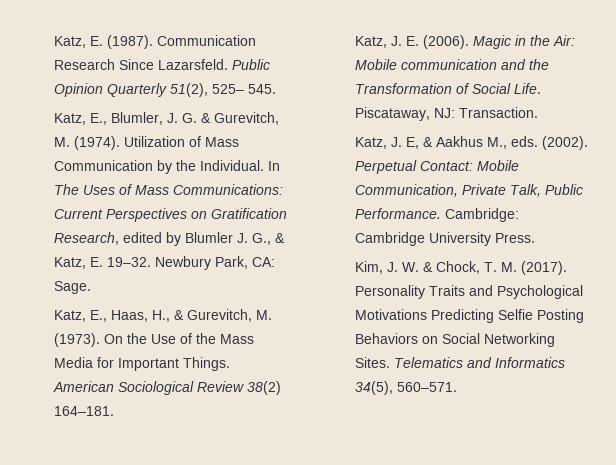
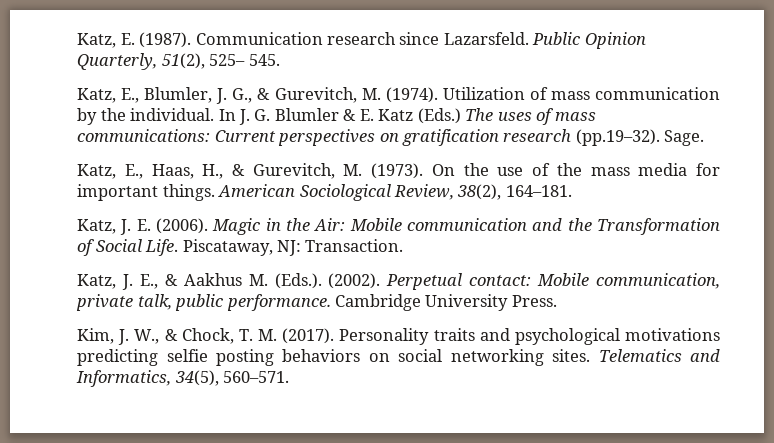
- Communication Research Since Lazarsfeld.
+ Communication research since Lazarsfeld.
- Public Opinion Quarterly 51(2), 525– 545.
+ Public Opinion Quarterly, 51(2), 525– 545.
- Katz, E., Blumler, J. G. & Gurevitch, M. (1974).
+ Katz, E., Blumler, J. G., & Gurevitch, M. (1974).
- Utilization of Mass Communication by the Individual. In The Uses of Mass Communications: Current Perspectives on Gratification Research, edited by Blumler J. G., & Katz, E. 19–32. Newbury Park, CA: Sage.
+ Utilization of mass communication by the individual. In J. G. Blumler & E. Katz (Eds.) The uses of mass communications: Current perspectives on gratification research (pp.19–32). Sage.
- On the Use of the Mass Media for Important Things. American Sociological Review 38(2) 164–181.
+ On the use of the mass media for important things. American Sociological Review, 38(2), 164–181.
- Katz, J. E, & Aakhus M., eds. (2002). Perpetual Contact: Mobile Communication, Private Talk, Public Performance. Cambridge: Cambridge University Press.
+ Katz, J. E., & Aakhus M. (Eds.). (2002). Perpetual contact: Mobile communication, private talk, public performance. Cambridge University Press.
- Kim, J. W. & Chock, T. M. (2017).
+ Kim, J. W., & Chock, T. M. (2017).
- Personality Traits and Psychological Motivations Predicting Selfie Posting Behaviors on Social Networking Sites.
+ Personality traits and psychological motivations predicting selfie posting behaviors on social networking sites.
- Telematics and Informatics 34(5), 560–571.
+ Telematics and Informatics, 34(5), 560–571.

